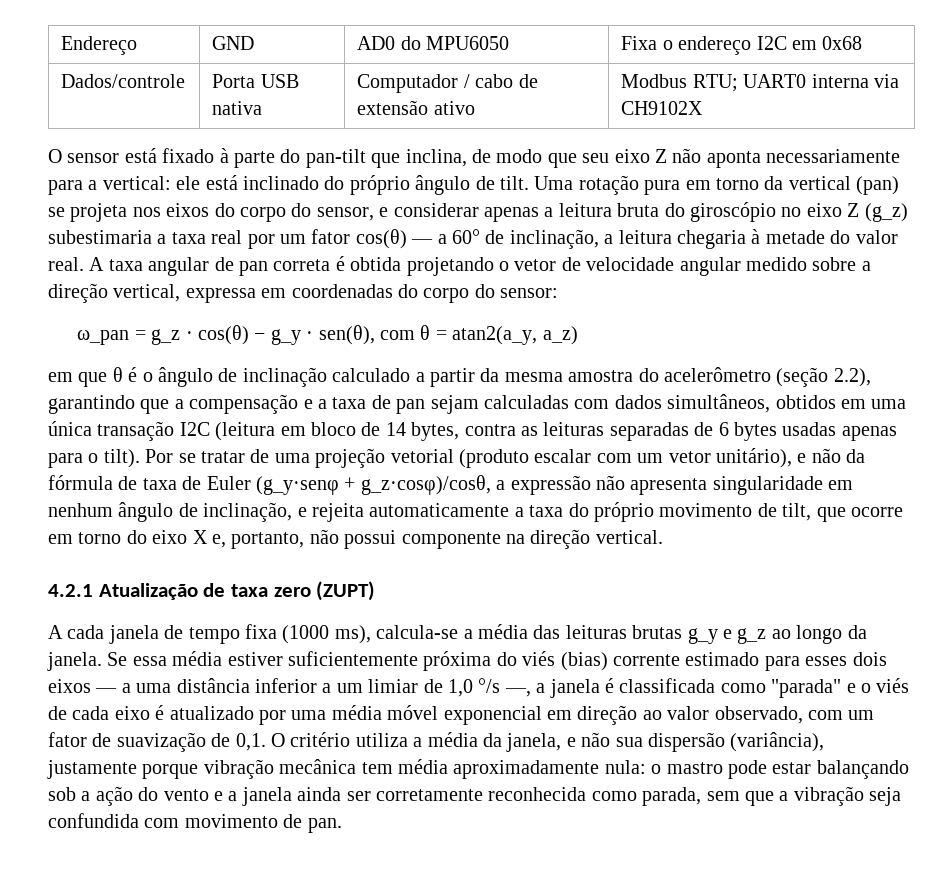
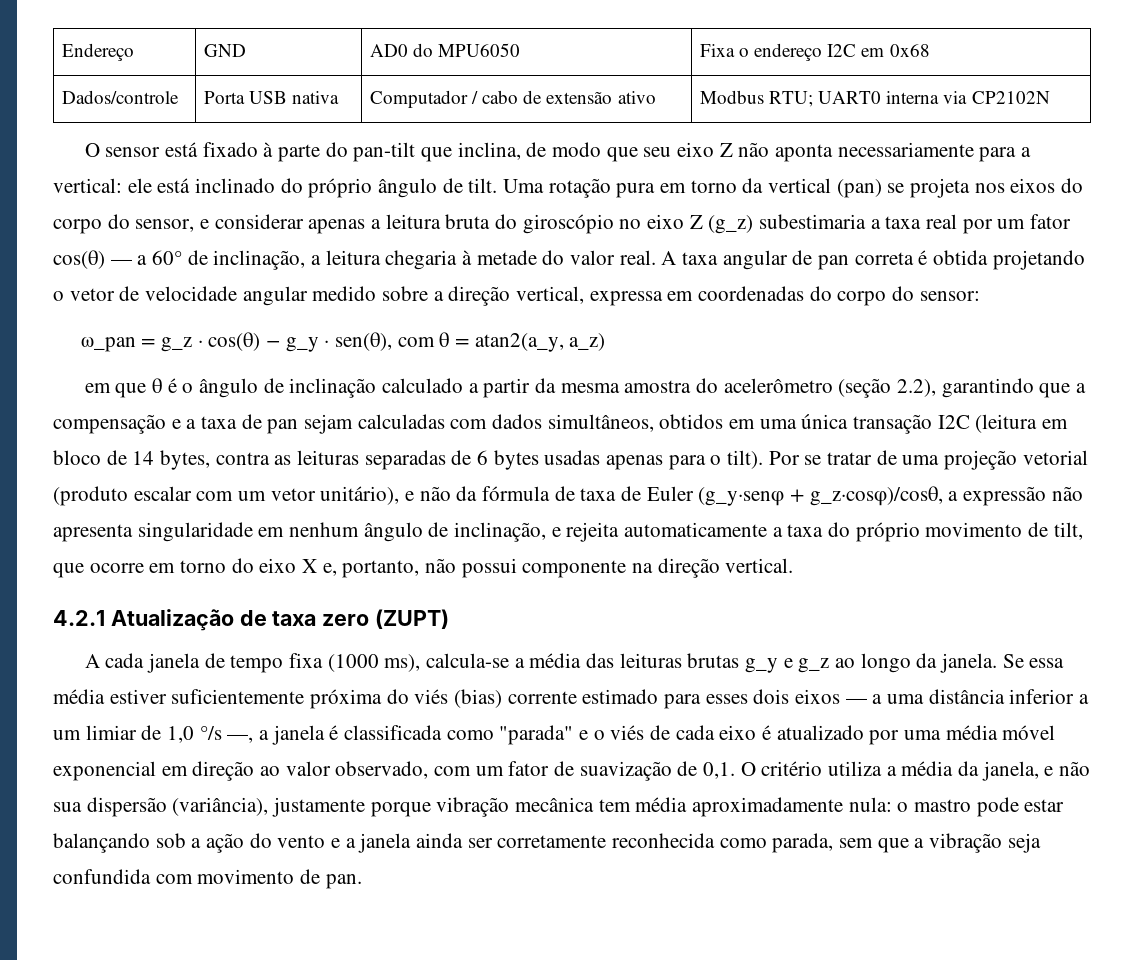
- Dados/controle | Porta USB nativa | Computador / cabo de extensão ativo | Modbus RTU; UART0 interna via CH9102X
+ Dados/controle | Porta USB nativa | Computador / cabo de extensão ativo | Modbus RTU; UART0 interna via CP2102N

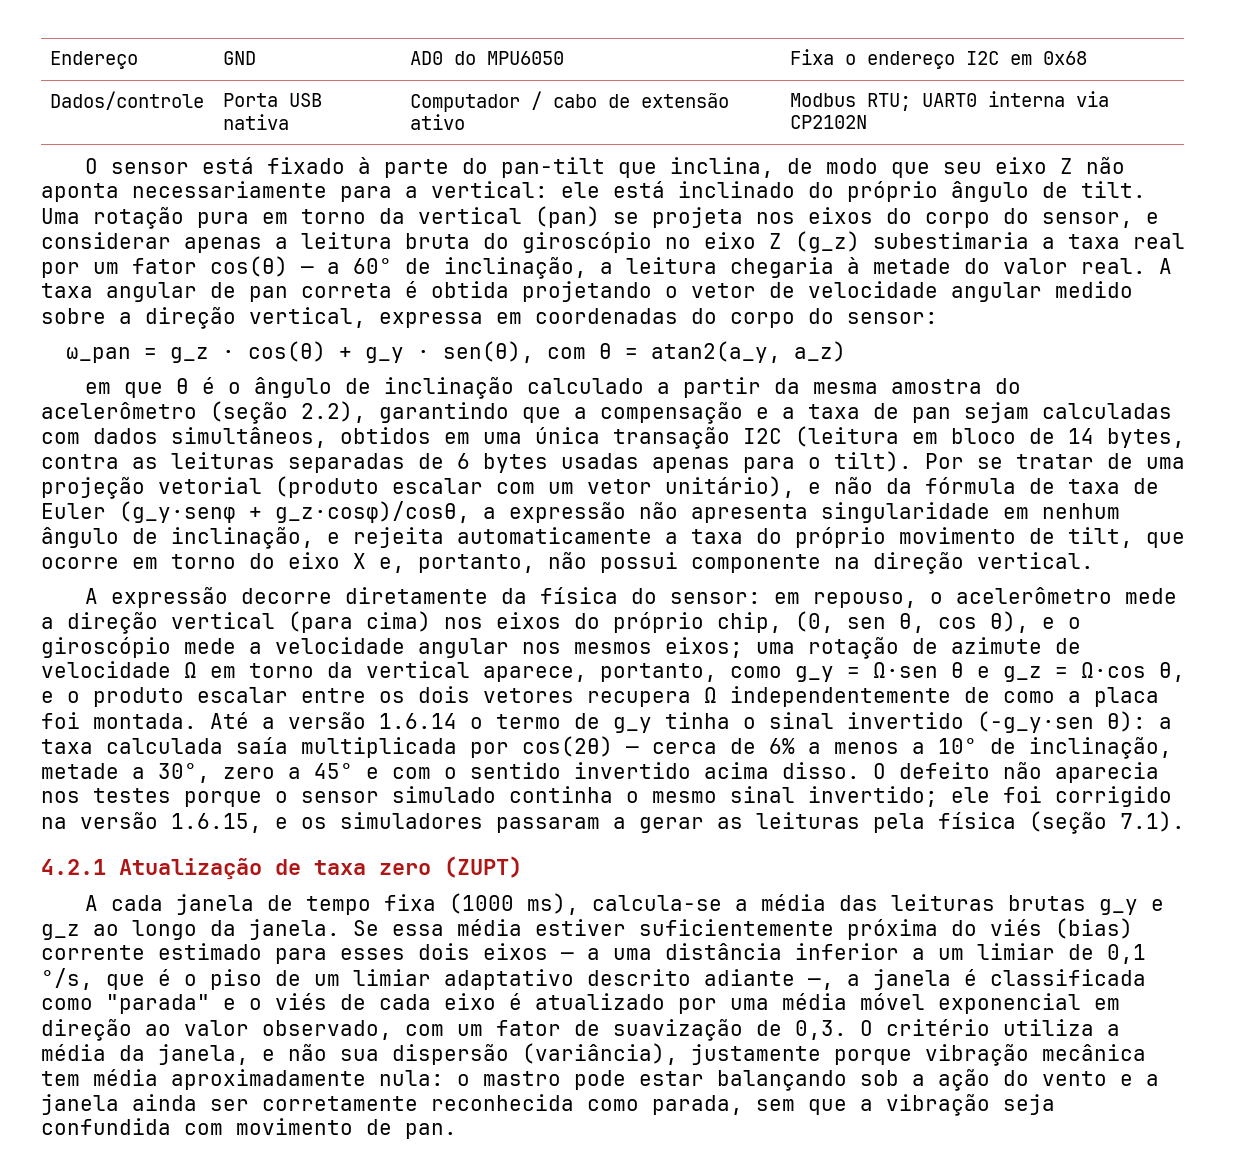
- ω_pan = g_z · cos(θ) − g_y · sen(θ), com θ = atan2(a_y, a_z)
+ ω_pan = g_z · cos(θ) + g_y · sen(θ), com θ = atan2(a_y, a_z)
+ A expressão decorre diretamente da física do sensor: em repouso, o acelerômetro mede a direção vertical (para cima) nos eixos do próprio chip, (0, sen θ, cos θ), e o giroscópio mede a velocidade angular nos mesmos eixos; uma rotação de azimute de velocidade Ω em torno da vertical aparece, portanto, como g_y = Ω·sen θ e g_z = Ω·cos θ, e o produto escalar entre os dois vetores recupera Ω independentemente de como a placa foi montada. Até a versão 1.6.14 o termo de g_y tinha o sinal invertido (−g_y·sen θ): a taxa calculada saía multiplicada por cos(2θ) — cerca de 6% a menos a 10° de inclinação, metade a 30°, zero a 45° e com o sentido invertido acima disso. O defeito não aparecia nos testes porque o sensor simulado continha o mesmo sinal invertido; ele foi corrigido na versão 1.6.15, e os simuladores passaram a gerar as leituras pela física (seção 7.1).
- Se essa média estiver suficientemente próxima do viés (bias) corrente estimado para esses dois eixos — a uma distância inferior a um limiar de 1,0 °/s —, a janela é classificada como "parada" e o viés de cada eixo é atualizado por uma média móvel exponencial em direção ao valor observado, com um fator de suavização de 0,1.
+ Se essa média estiver suficientemente próxima do viés (bias) corrente estimado para esses dois eixos — a uma distância inferior a um limiar de 0,1 °/s, que é o piso de um limiar adaptativo descrito adiante —, a janela é classificada como "parada" e o viés de cada eixo é atualizado por uma média móvel exponencial em direção ao valor observado, com um fator de suavização de 0,3.

